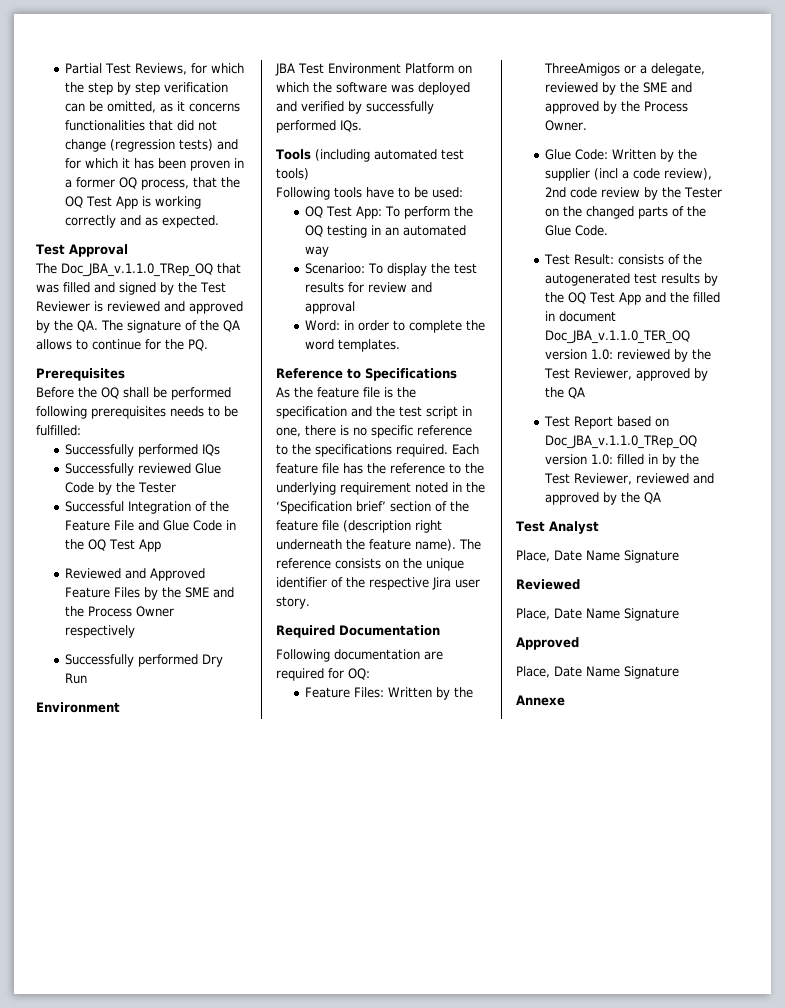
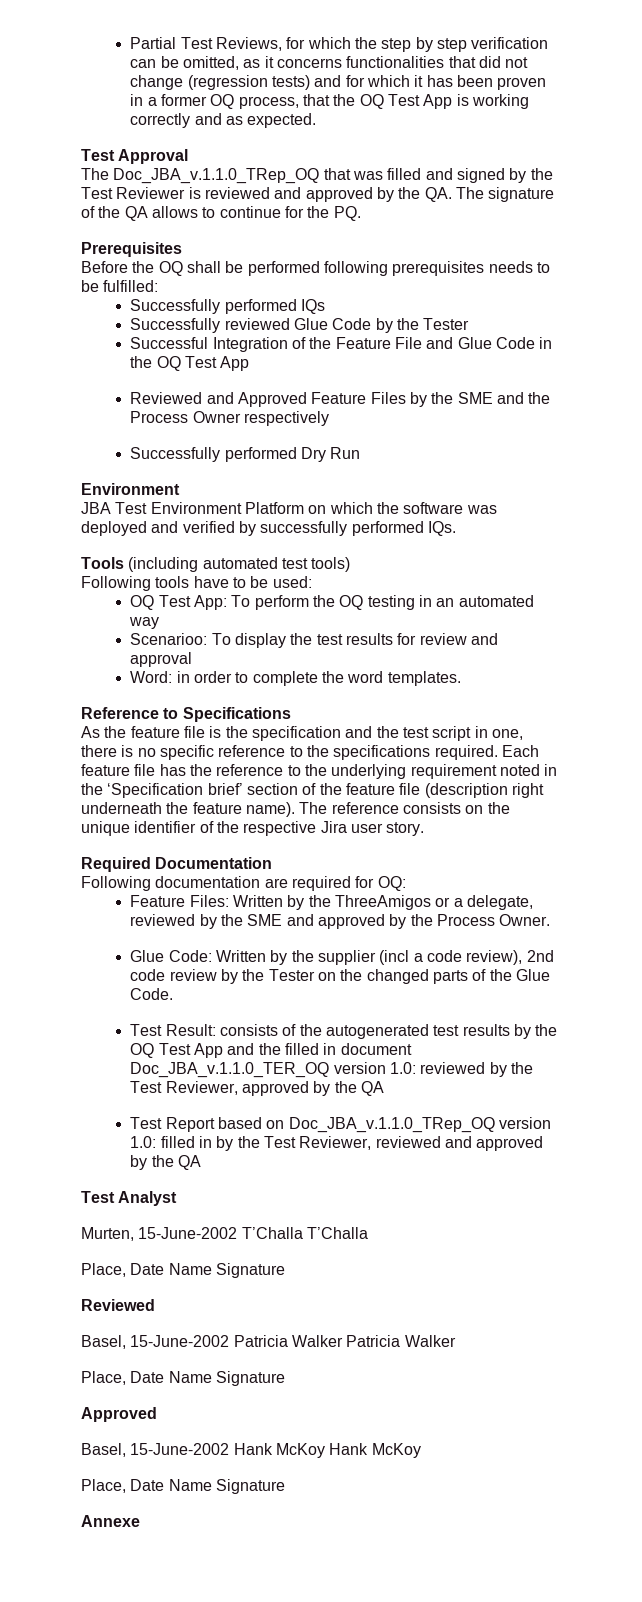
+ Murten, 15-June-2002 T’Challa T’Challa
+ Basel, 15-June-2002 Patricia Walker Patricia Walker
+ Basel, 15-June-2002 Hank McKoy Hank McKoy

